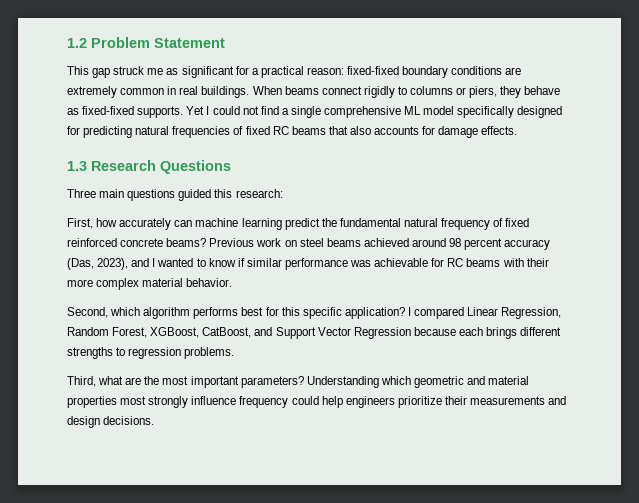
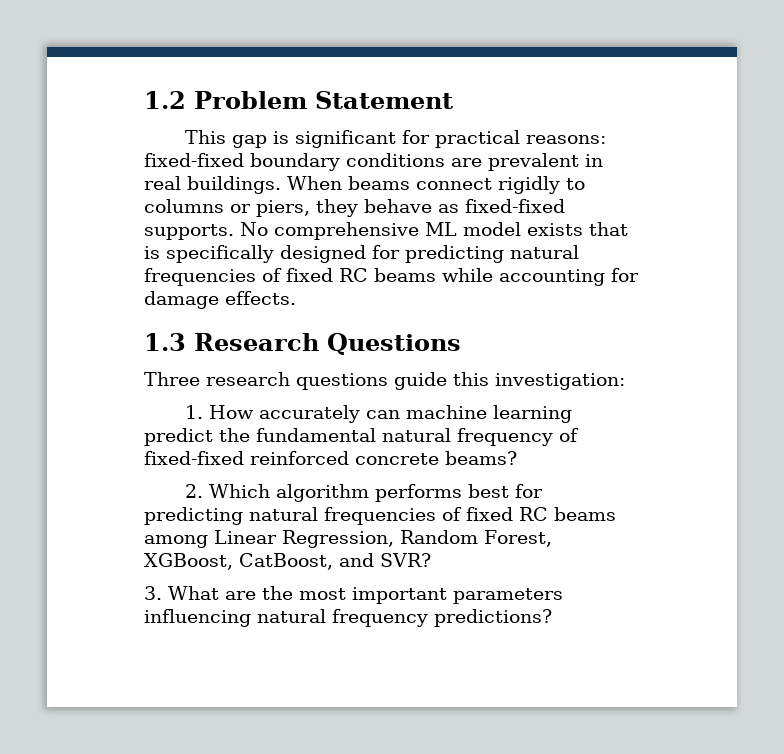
- This gap struck me as significant for a practical reason: fixed-fixed boundary conditions are extremely common in real buildings.
+ This gap is significant for practical reasons: fixed-fixed boundary conditions are prevalent in real buildings.
- Yet I could not find a single comprehensive ML model specifically designed for predicting natural frequencies of fixed RC beams that also accounts for damage effects.
+ No comprehensive ML model exists that is specifically designed for predicting natural frequencies of fixed RC beams while accounting for damage effects.
- Three main questions guided this research:
- First, how accurately can machine learning predict the fundamental natural frequency of fixed reinforced concrete beams? Previous work on steel beams achieved around 98 percent accuracy (Das, 2023), and I wanted to know if similar performance was achievable for RC beams with their more complex material behavior.
- Second, which algorithm performs best for this specific application? I compared Linear Regression, Random Forest, XGBoost, CatBoost, and Support Vector Regression because each brings different strengths to regression problems.
- Third, what are the most important parameters? Understanding which geometric and material properties most strongly influence frequency could help engineers prioritize their measurements and design decisions.
+ Three research questions guide this investigation:
+ 1. How accurately can machine learning predict the fundamental natural frequency of fixed-fixed reinforced concrete beams?
+ 2. Which algorithm performs best for predicting natural frequencies of fixed RC beams among Linear Regression, Random Forest, XGBoost, CatBoost, and SVR?
+ 3. What are the most important parameters influencing natural frequency predictions?

